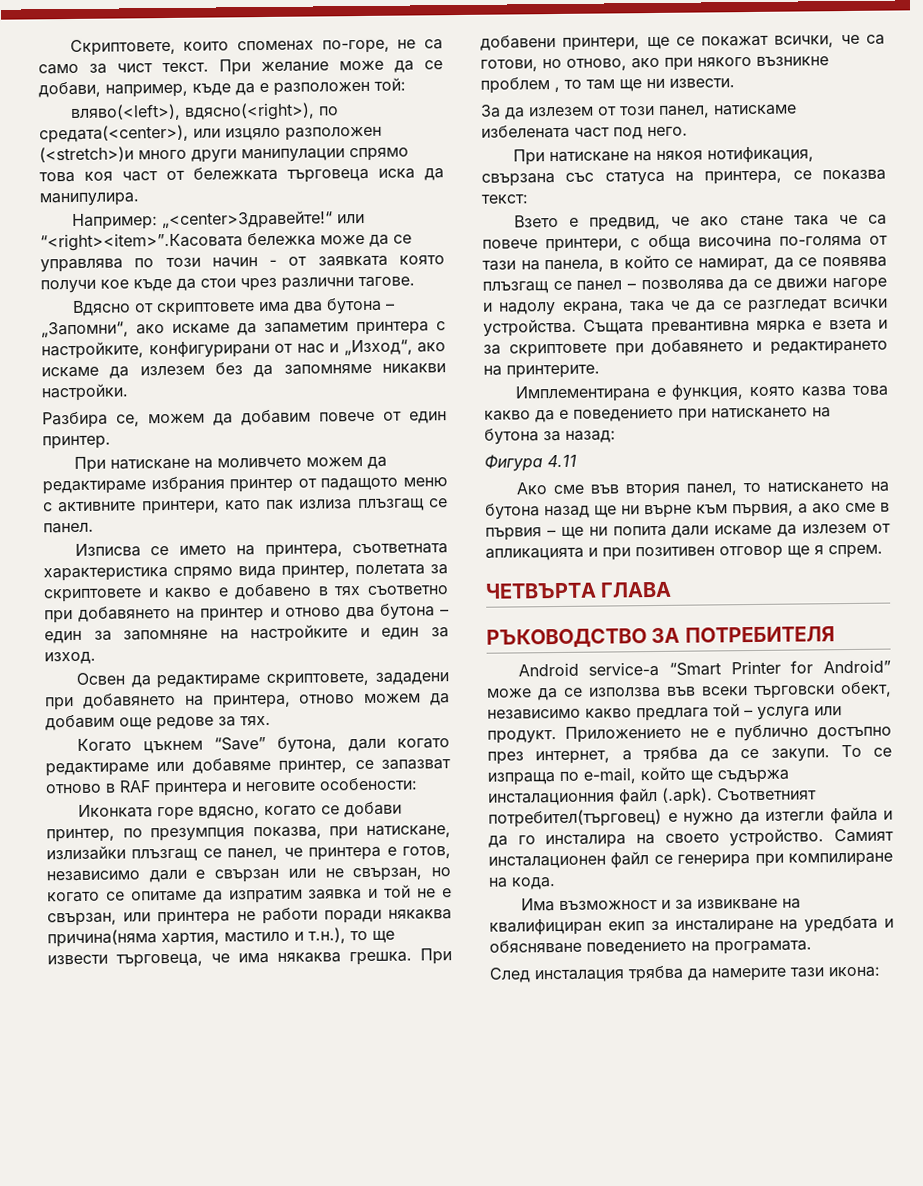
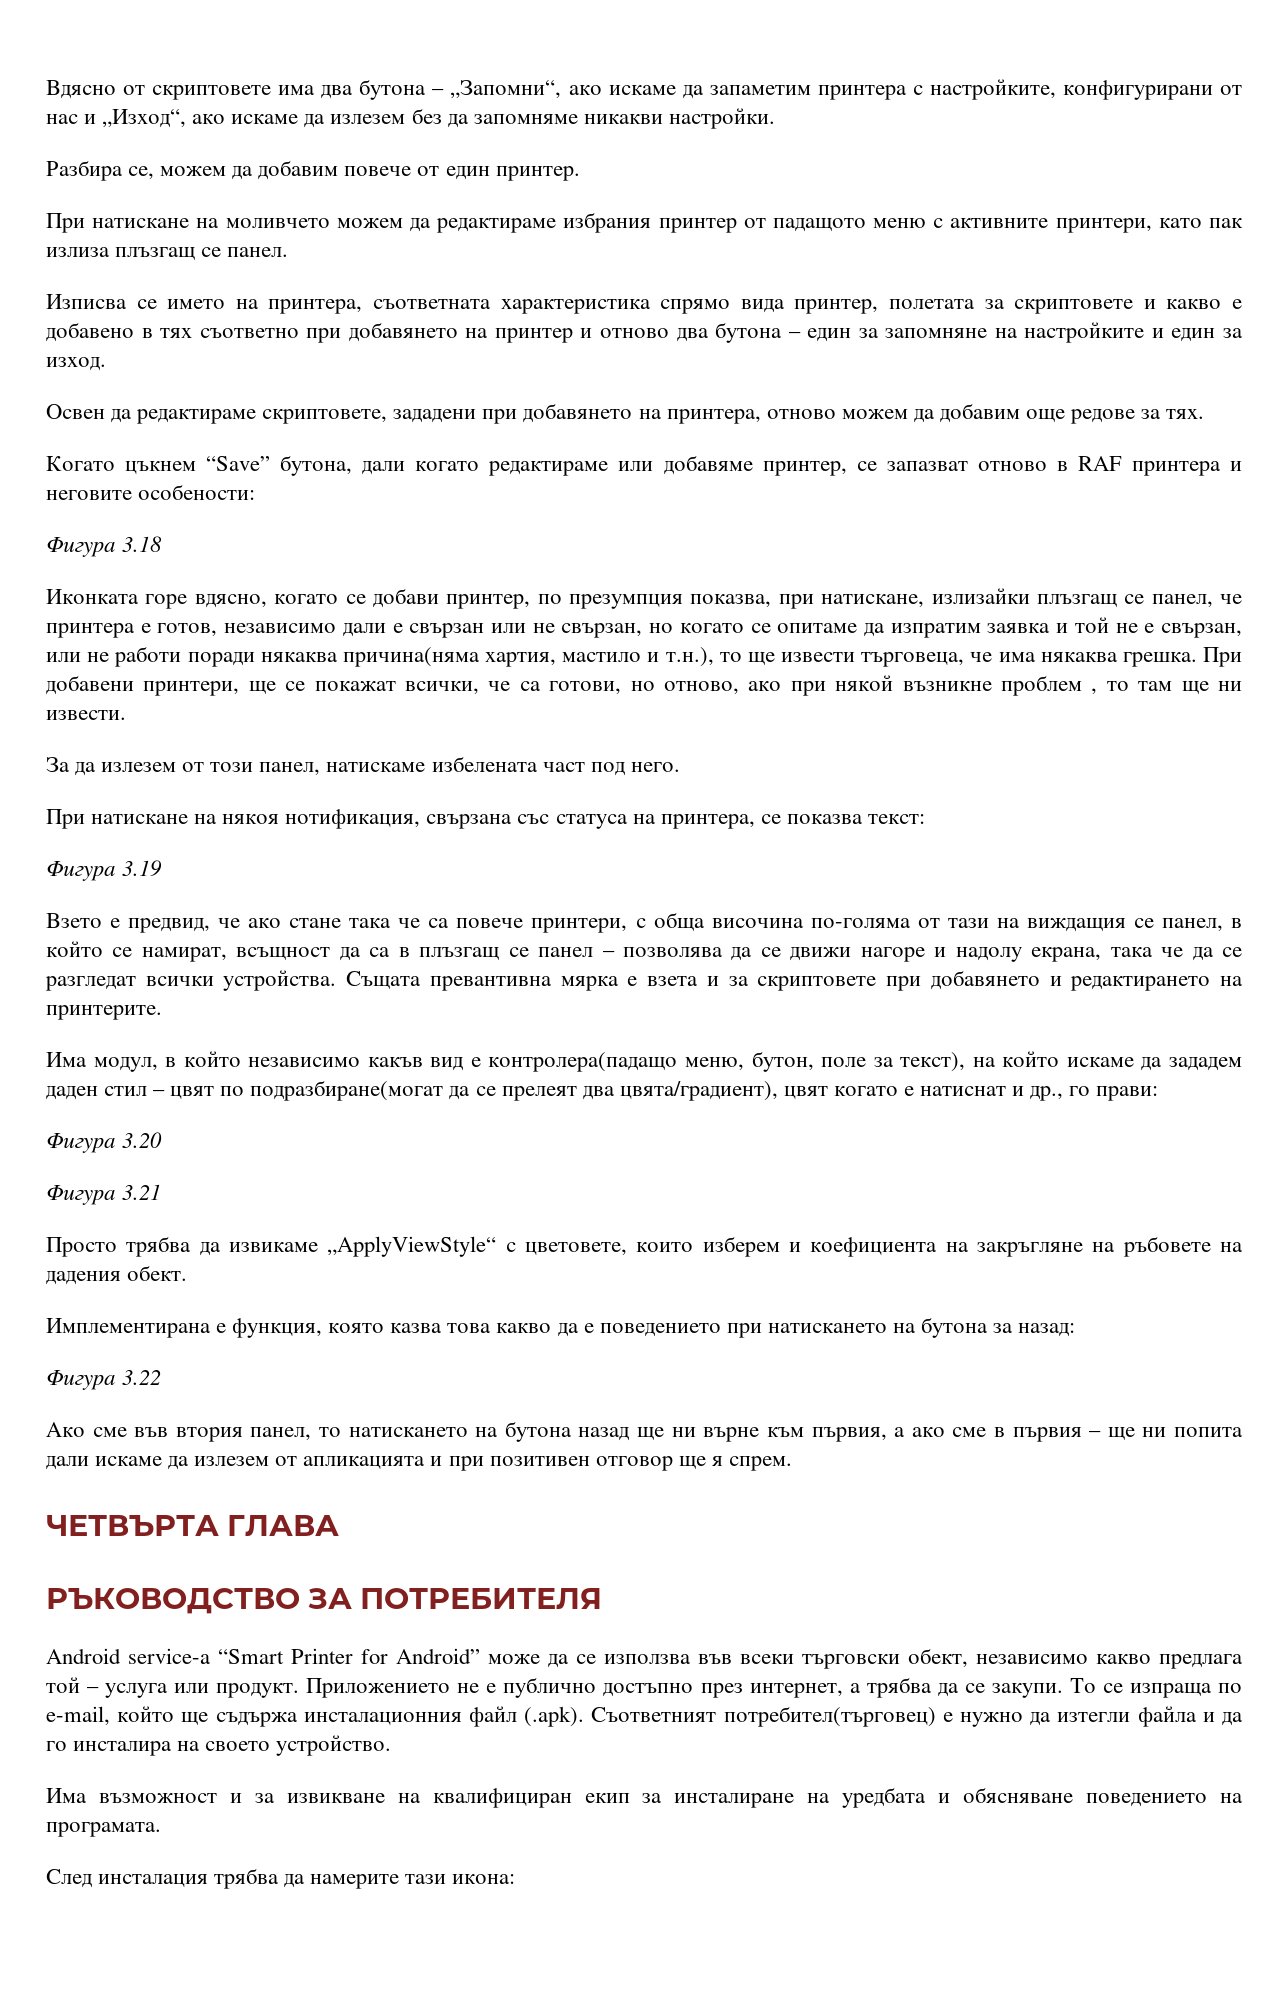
- Скриптовете, които споменах по-горе, не са само за чист текст. При желание може да се добави, например, къде да е разположен той:
- вляво(<left>), вдясно(<right>), по средата(<center>), или изцяло разположен (<stretch>)и много други манипулации спрямо това коя част от бележката търговеца иска да манипулира.
- Например: „<center>Здравейте!“ или “<right><item>”.Касовата бележка може да се управлява по този начин - от заявката която получи кое къде да стои чрез различни тагове.
+ Фигура 3.18
- Иконката горе вдясно, когато се добави принтер, по презумпция показва, при натискане, излизайки плъзгащ се панел, че принтера е готов, независимо дали е свързан или не свързан, но когато се опитаме да изпратим заявка и той не е свързан, или принтера не работи поради някаква причина(няма хартия, мастило и т.н.), то ще извести търговеца, че има някаква грешка.
+ Иконката горе вдясно, когато се добави принтер, по презумпция показва, при натискане, излизайки плъзгащ се панел, че принтера е готов, независимо дали е свързан или не свързан, но когато се опитаме да изпратим заявка и той не е свързан, или не работи поради някаква причина(няма хартия, мастило и т.н.), то ще извести търговеца, че има някаква грешка.
- При добавени принтери, ще се покажат всички, че са готови, но отново, ако при някого възникне проблем , то там ще ни извести.
+ При добавени принтери, ще се покажат всички, че са готови, но отново, ако при някой възникне проблем , то там ще ни извести.
+ Фигура 3.19
- Взето е предвид, че ако стане така че са повече принтери, с обща височина по-голяма от тази на панела, в който се намират, да се появява плъзгащ се панел – позволява да се движи нагоре и надолу екрана, така че да се разгледат всички устройства.
+ Взето е предвид, че ако стане така че са повече принтери, с обща височина по-голяма от тази на виждащия се панел, в който се намират, всъщност да са в плъзгащ се панел – позволява да се движи нагоре и надолу екрана, така че да се разгледат всички устройства.
+ Има модул, в който независимо какъв вид е контролера(падащо меню, бутон, поле за текст), на който искаме да зададем даден стил – цвят по подразбиране(могат да се прелеят два цвята/градиент), цвят когато е натиснат и др., го прави:
+ Фигура 3.20
+ Фигура 3.21
+ Просто трябва да извикаме „ApplyViewStyle“ с цветовете, които изберем и коефициента на закръгляне на ръбовете на дадения обект.
- Фигура 4.11
+ Фигура 3.22
- Самият инсталационен файл се генерира при компилиране на кода.

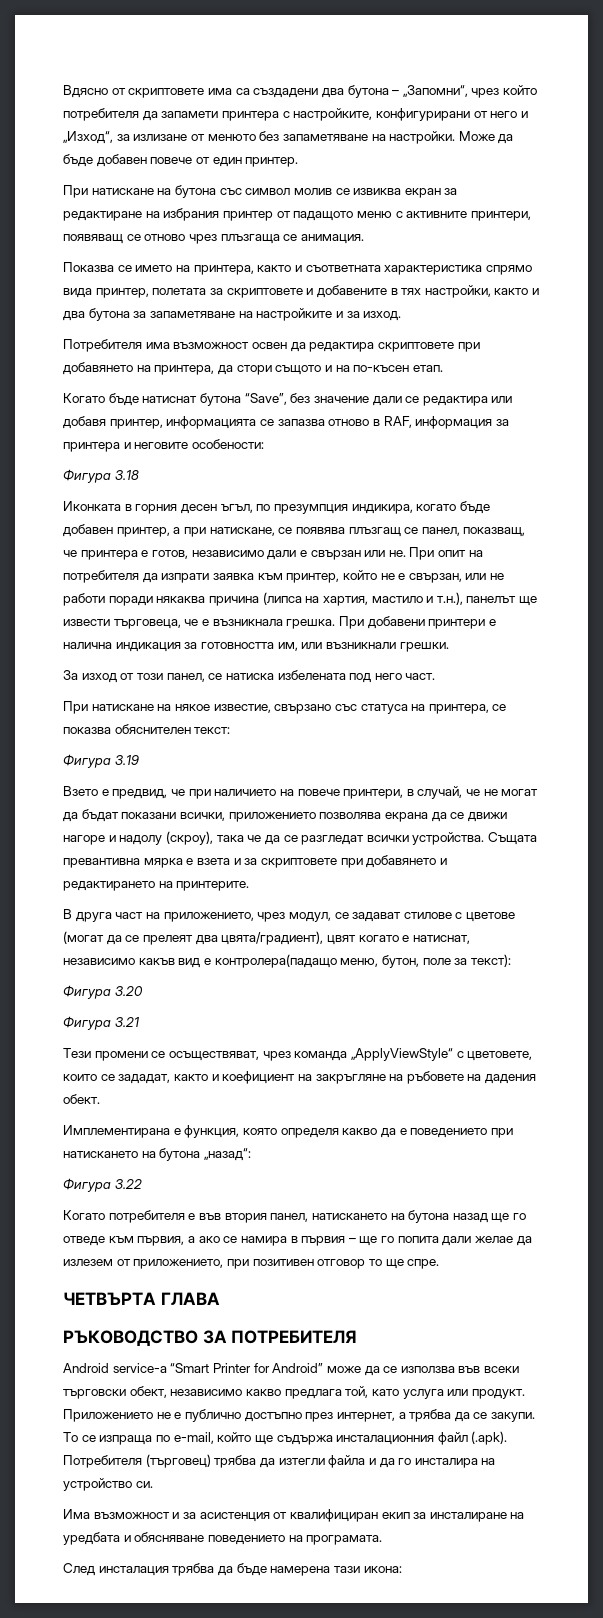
- Вдясно от скриптовете има два бутона – „Запомни“, ако искаме да запаметим принтера с настройките, конфигурирани от нас и „Изход“, ако искаме да излезем без да запомняме никакви настройки.
- Разбира се, можем да добавим повече от един принтер.
+ Вдясно от скриптовете има са създадени два бутона – „Запомни“, чрез който потребителя да запамети принтера с настройките, конфигурирани от него и „Изход“, за излизане от менюто без запаметяване на настройки. Може да бъде добавен повече от един принтер.
- При натискане на моливчето можем да редактираме избрания принтер от падащото меню с активните принтери, като пак излиза плъзгащ се панел.
- Изписва се името на принтера, съответната характеристика спрямо вида принтер, полетата за скриптовете и какво е добавено в тях съответно при добавянето на принтер и отново два бутона – един за запомняне на настройките и един за изход.
+ При натискане на бутона със символ молив се извиква екран за редактиране на избрания принтер от падащото меню с активните принтери, появяващ се отново чрез плъзгаща се анимация.
+ Показва се името на принтера, както и съответната характеристика спрямо вида принтер, полетата за скриптовете и добавените в тях настройки, както и два бутона за запаметяване на настройките и за изход.
- Освен да редактираме скриптовете, зададени при добавянето на принтера, отново можем да добавим още редове за тях.
- Когато цъкнем “Save” бутона, дали когато редактираме или добавяме принтер, се запазват отново в RAF принтера и неговите особености:
+ Потребителя има възможност освен да редактира скриптовете при добавянето на принтера, да стори същото и на по-късен етап.
+ Когато бъде натиснат бутона “Save”, без значение дали се редактира или добавя принтер, информацията се запазва отново в RAF, информация за принтера и неговите особености:
- Иконката горе вдясно, когато се добави принтер, по презумпция показва, при натискане, излизайки плъзгащ се панел, че принтера е готов, независимо дали е свързан или не свързан, но когато се опитаме да изпратим заявка и той не е свързан, или не работи поради някаква причина(няма хартия, мастило и т.н.), то ще извести търговеца, че има някаква грешка.
+ Иконката в горния десен ъгъл, по презумпция индикира, когато бъде добавен принтер, а при натискане, се появява плъзгащ се панел, показващ, че принтера е готов, независимо дали е свързан или не. При опит на потребителя да изпрати заявка към принтер, който не е свързан, или не работи поради някаква причина (липса на хартия, мастило и т.н.), панелът ще извести търговеца, че е възникнала грешка.
- При добавени принтери, ще се покажат всички, че са готови, но отново, ако при някой възникне проблем , то там ще ни извести.
+ При добавени принтери е налична индикация за готовността им, или възникнали грешки.
- За да излезем от този панел, натискаме избелената част под него.
- При натискане на някоя нотификация, свързана със статуса на принтера, се показва текст:
+ За изход от този панел, се натиска избелената под него част.
+ При натискане на някое известие, свързано със статуса на принтера, се показва обяснителен текст:
- Взето е предвид, че ако стане така че са повече принтери, с обща височина по-голяма от тази на виждащия се панел, в който се намират, всъщност да са в плъзгащ се панел – позволява да се движи нагоре и надолу екрана, така че да се разгледат всички устройства.
+ Взето е предвид, че при наличието на повече принтери, в случай, че не могат да бъдат показани всички, приложението позволява екрана да се движи нагоре и надолу (скроу), така че да се разгледат всички устройства.
- Има модул, в който независимо какъв вид е контролера(падащо меню, бутон, поле за текст), на който искаме да зададем даден стил – цвят по подразбиране(могат да се прелеят два цвята/градиент), цвят когато е натиснат и др., го прави:
+ В друга част на приложението, чрез модул, се задават стилове с цветове (могат да се прелеят два цвята/градиент), цвят когато е натиснат, независимо какъв вид е контролера(падащо меню, бутон, поле за текст):
  Фигура 3.20
  Фигура 3.21
- Просто трябва да извикаме „ApplyViewStyle“ с цветовете, които изберем и коефициента на закръгляне на ръбовете на дадения обект.
+ Тези промени се осъществяват, чрез команда „ApplyViewStyle“ с цветовете, които се зададат, както и коефициент на закръгляне на ръбовете на дадения обект.
- Имплементирана е функция, която казва това какво да е поведението при натискането на бутона за назад:
+ Имплементирана е функция, която определя какво да е поведението при натискането на бутона „назад“:
- Ако сме във втория панел, то натискането на бутона назад ще ни върне към първия, а ако сме в първия – ще ни попита дали искаме да излезем от апликацията и при позитивен отговор ще я спрем.
+ Когато потребителя е във втория панел, натискането на бутона назад ще го отведе към първия, а ако се намира в първия – ще го попита дали желае да излезем от приложението, при позитивен отговор то ще спре.
- Android service-a “Smart Printer for Android” може да се използва във всеки търговски обект, независимо какво предлага той – услуга или продукт.
+ Android service-a “Smart Printer for Android” може да се използва във всеки търговски обект, независимо какво предлага той, като услуга или продукт.
- То се изпраща по e-mail, който ще съдържа инсталационния файл (.apk). Съответният потребител(търговец) е нужно да изтегли файла и да го инсталира на своето устройство.
+ То се изпраща по e-mail, който ще съдържа инсталационния файл (.apk). Потребителя (търговец) трябва да изтегли файла и да го инсталира на устройство си.
- Има възможност и за извикване на квалифициран екип за инсталиране на уредбата и обясняване поведението на програмата.
+ Има възможност и за асистенция от квалифициран екип за инсталиране на уредбата и обясняване поведението на програмата.
- След инсталация трябва да намерите тази икона:
+ След инсталация трябва да бъде намерена тази икона:

